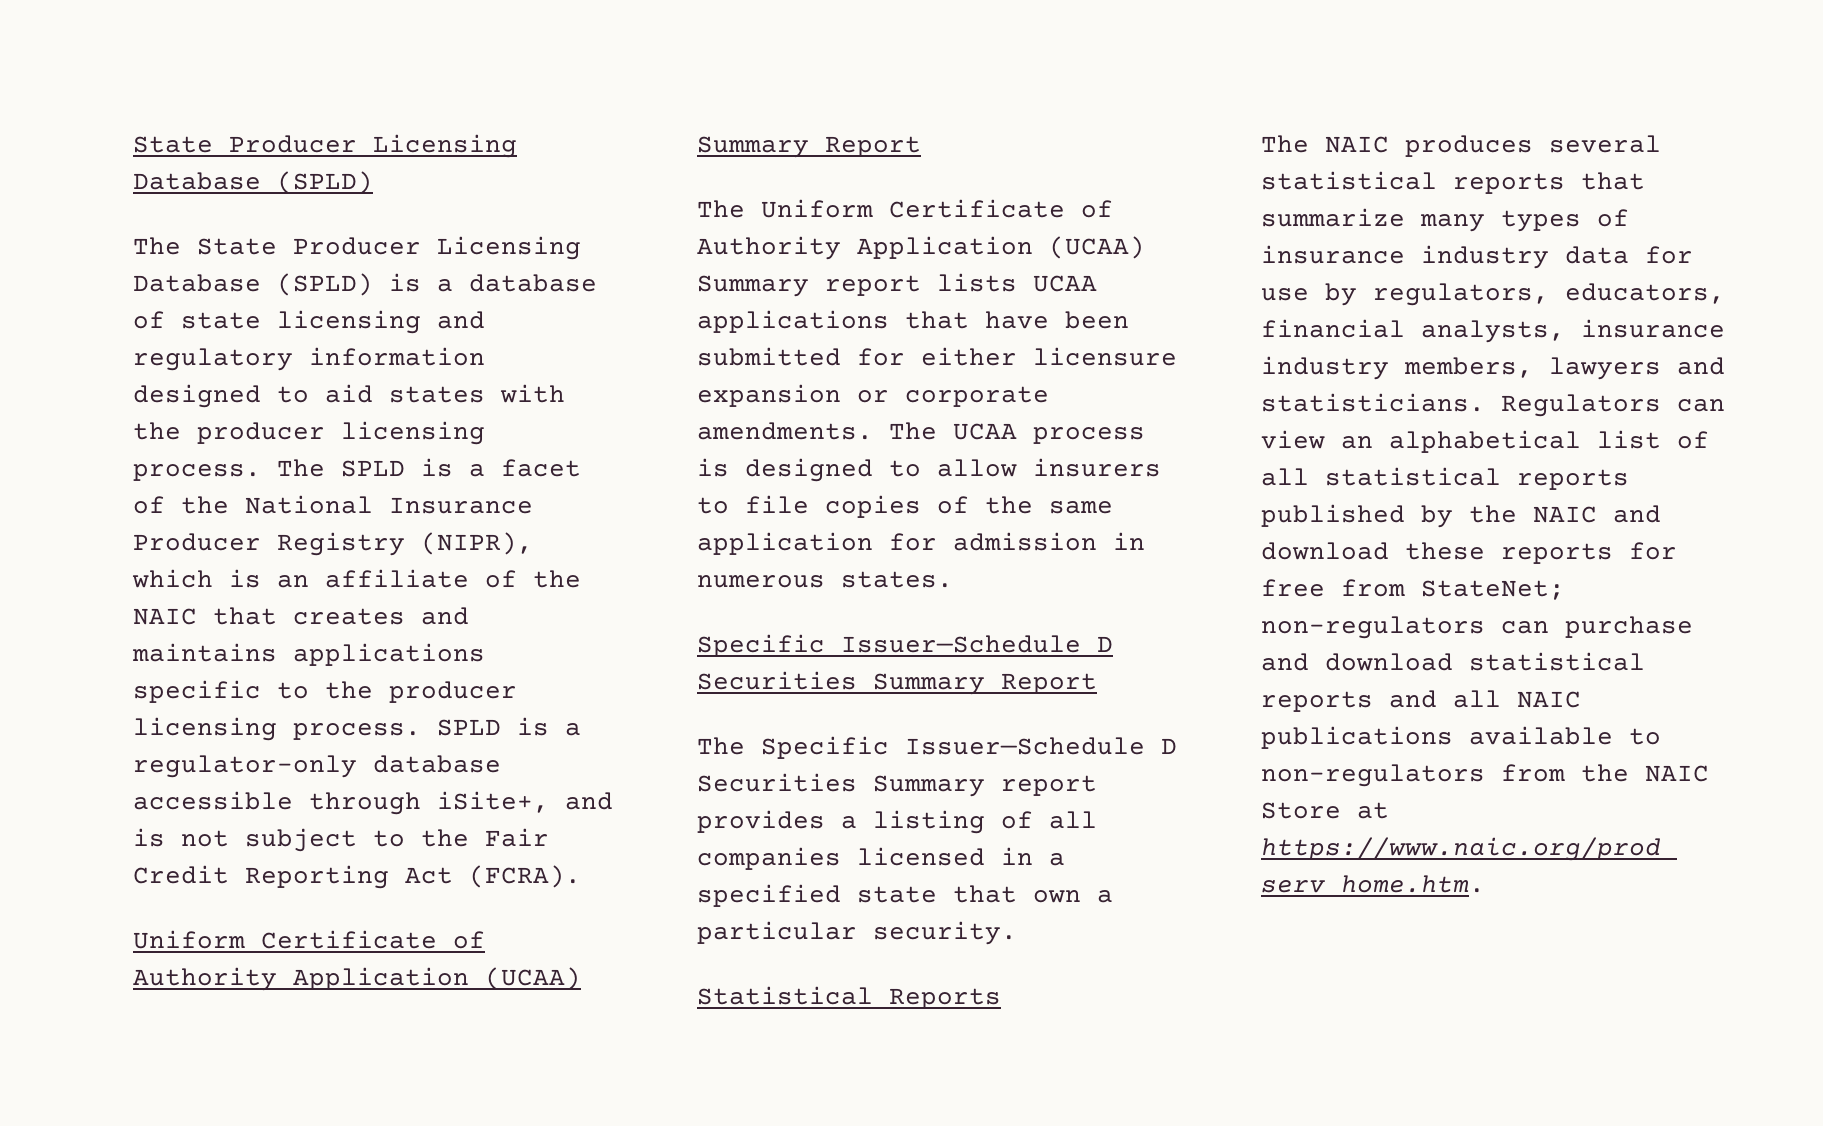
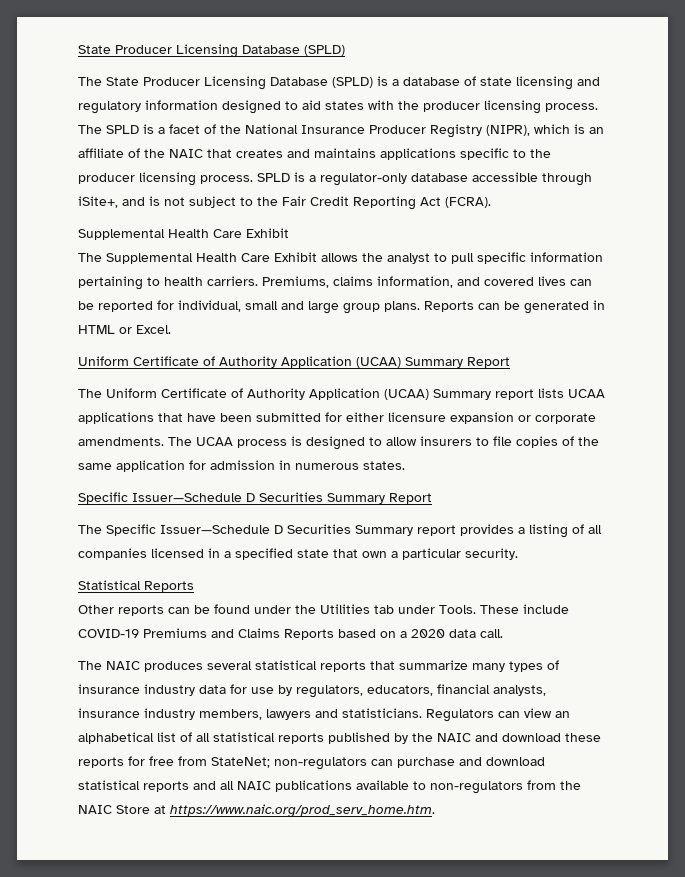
  SPLD is a regulator-only database accessible through iSite+, and is not subject to the Fair Credit Reporting Act (FCRA).
+ Supplemental Health Care Exhibit
+ The Supplemental Health Care Exhibit allows the analyst to pull specific information pertaining to health carriers. Premiums, claims information, and covered lives can be reported for individual, small and large group plans. Reports can be generated in HTML or Excel.
+ Other reports can be found under the Utilities tab under Tools. These include COVID-19 Premiums and Claims Reports based on a 2020 data call.

